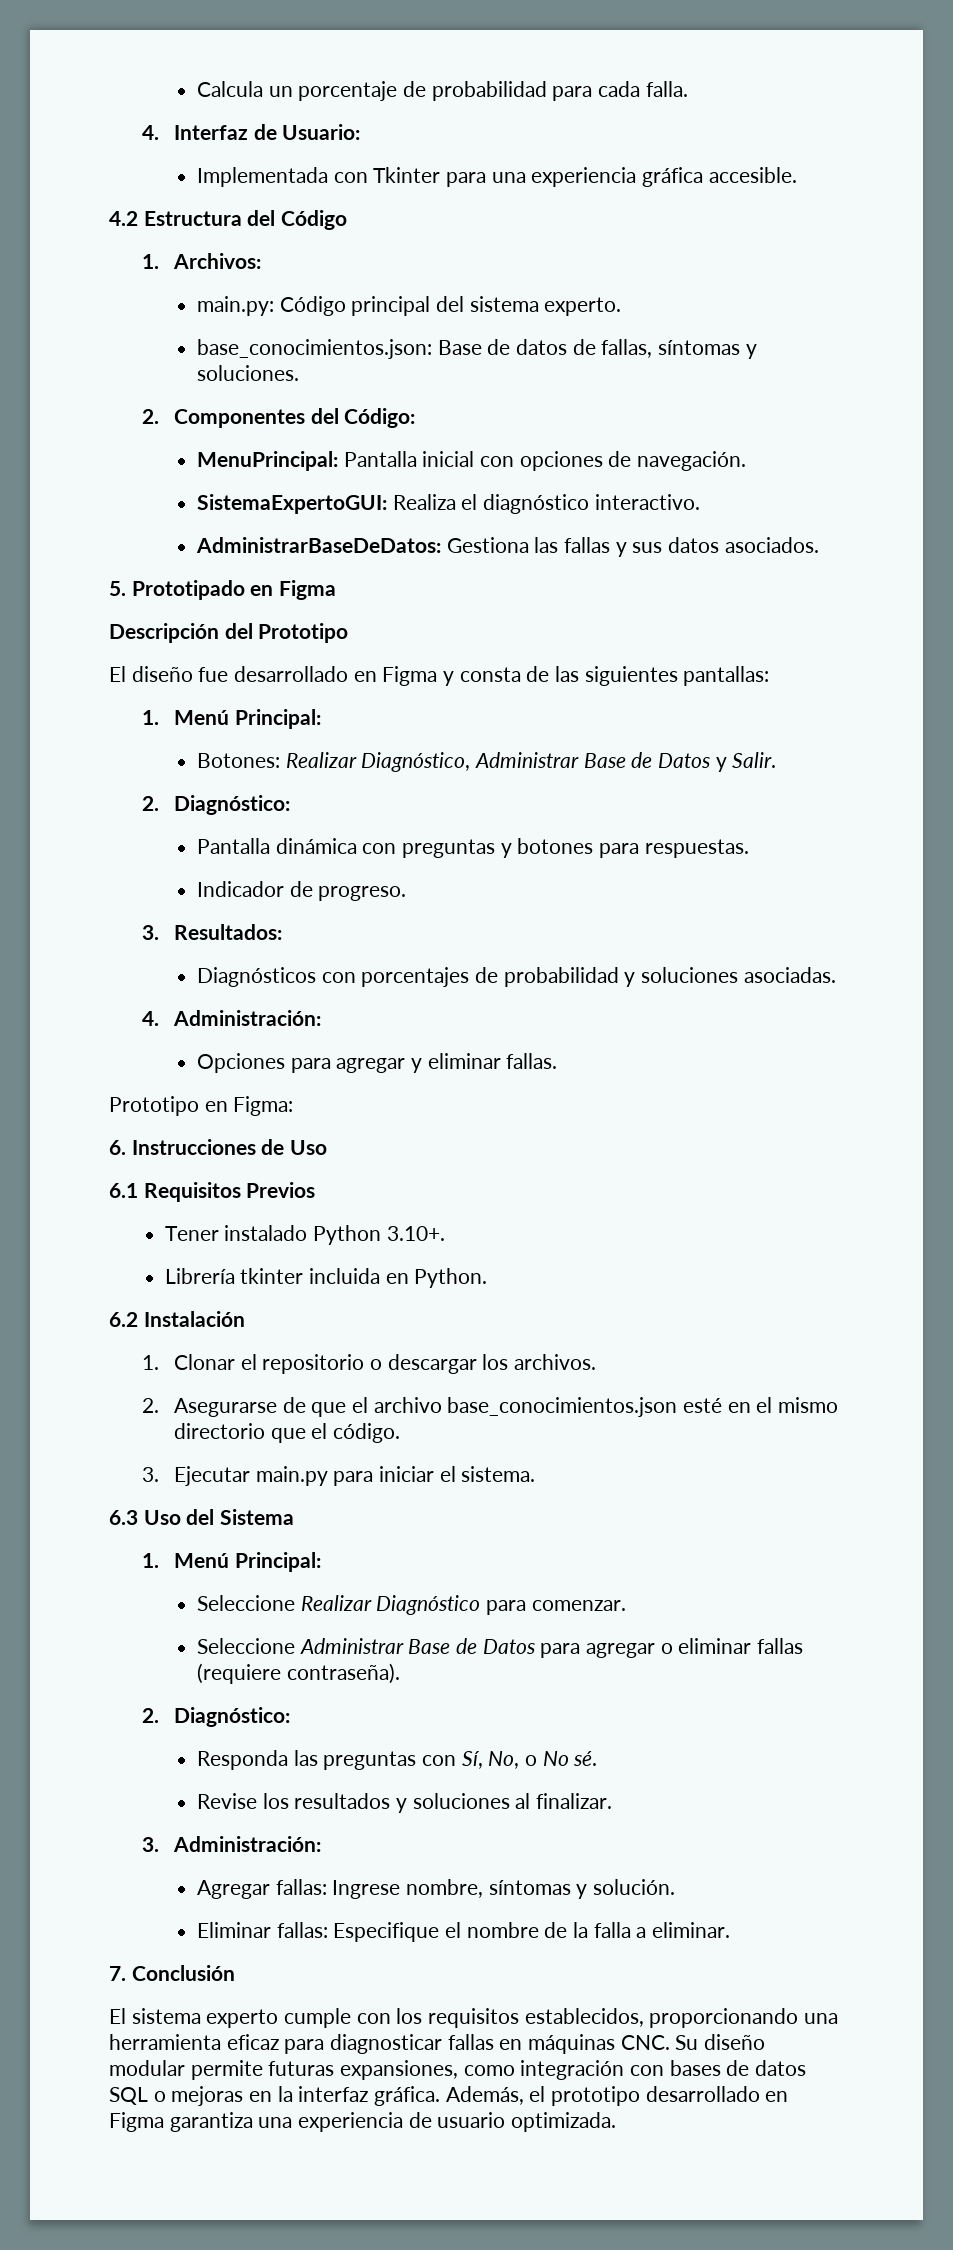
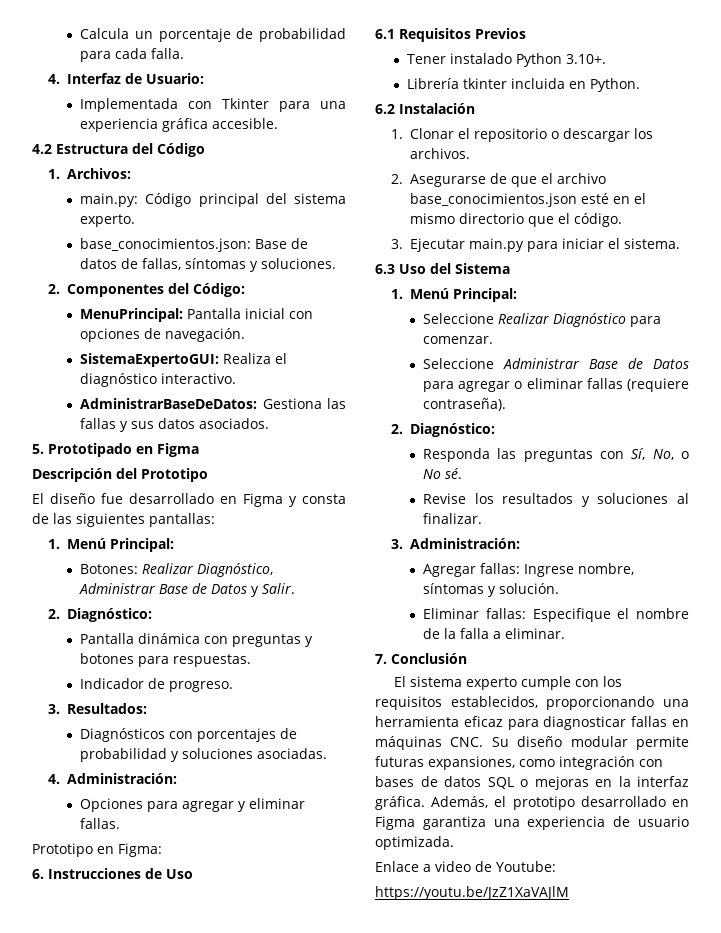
+ Enlace a video de Youtube:
+ https://youtu.be/JzZ1XaVAJlM

